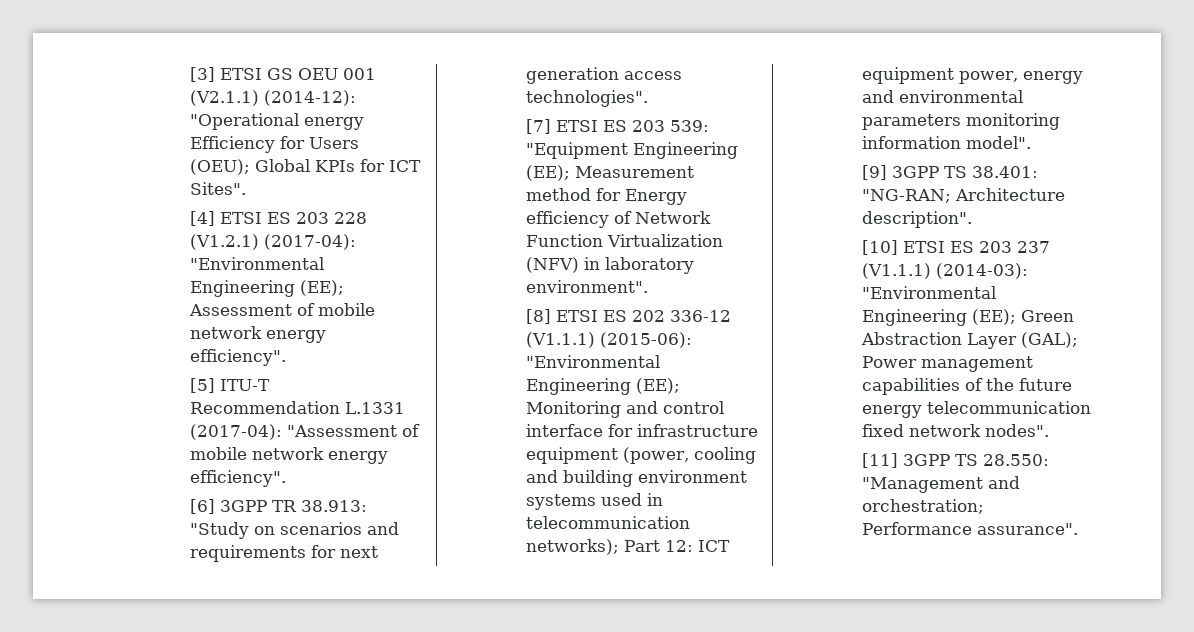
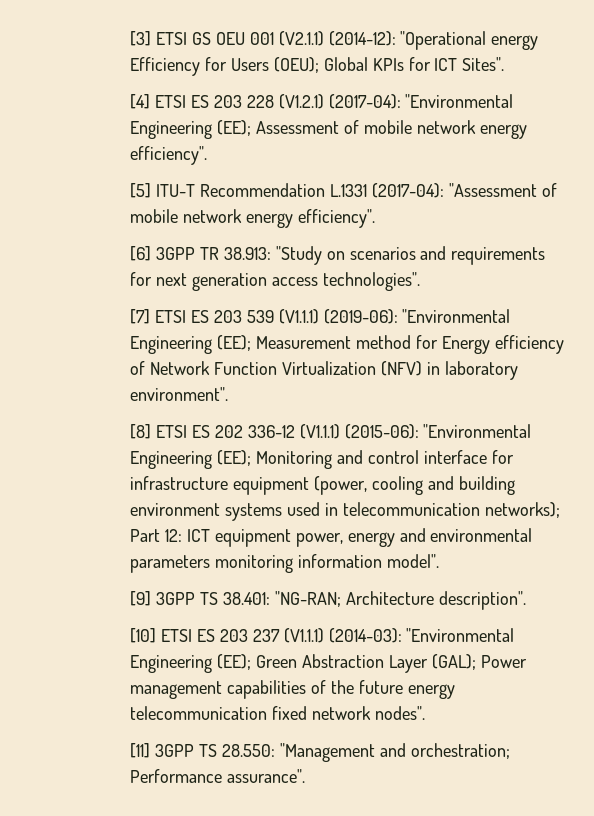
- [7] ETSI ES 203 539: "Equipment Engineering (EE); Measurement method for Energy efficiency of Network Function Virtualization (NFV) in laboratory environment".
+ [7] ETSI ES 203 539 (V1.1.1) (2019-06): "Environmental Engineering (EE); Measurement method for Energy efficiency of Network Function Virtualization (NFV) in laboratory environment".

